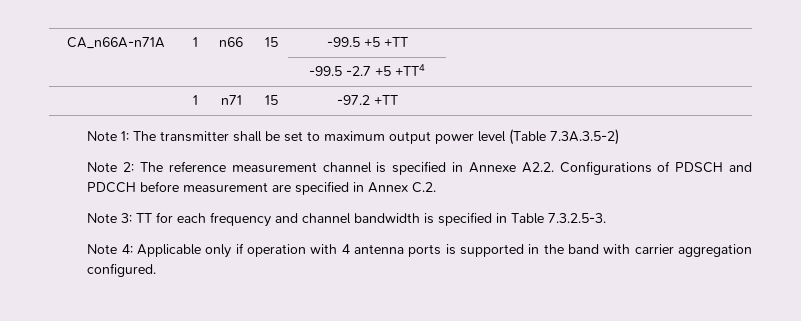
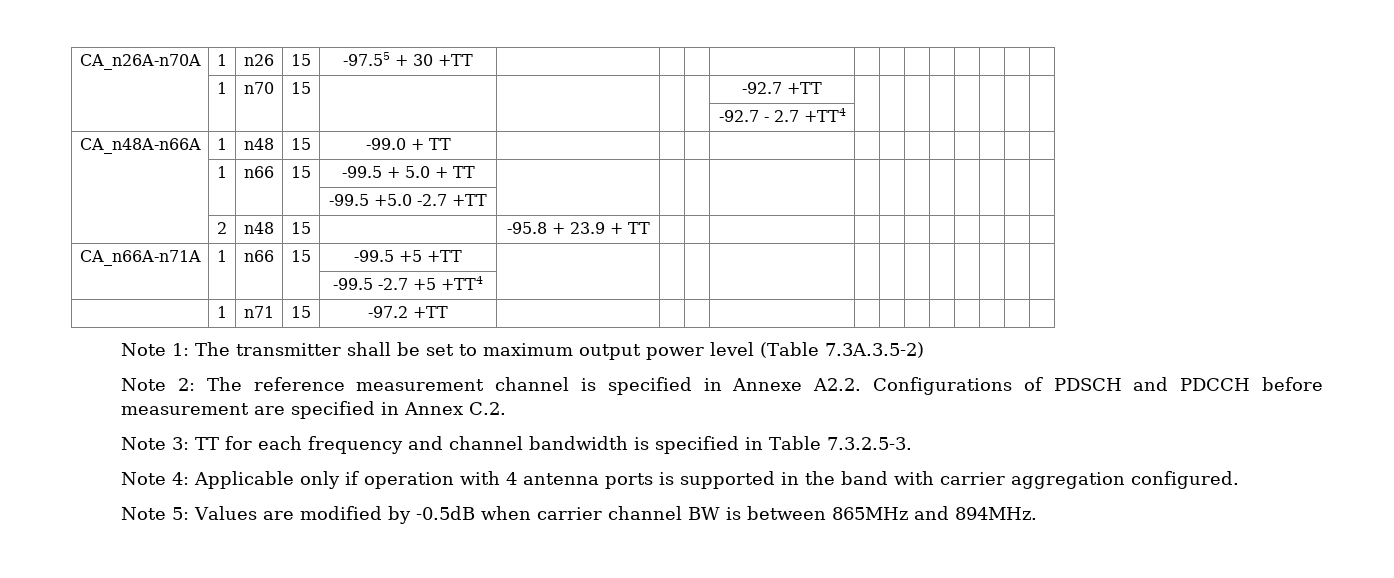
+ CA_n26A-n70A | 1 | n26 | 15 | -97.55 + 30 +TT | | | | | | | | | | | |
+ | 1 | n70 | 15 | | | | | -92.7 +TT | | | | | | | |
+ | | | | | | | | -92.7 - 2.7 +TT4 | | | | | | | |
+ CA_n48A-n66A | 1 | n48 | 15 | -99.0 + TT | | | | | | | | | | | |
+ | 1 | n66 | 15 | -99.5 + 5.0 + TT | | | | | | | | | | | |
+ | | | | -99.5 +5.0 -2.7 +TT | | | | | | | | | | | |
+ | 2 | n48 | 15 | | -95.8 + 23.9 + TT | | | | | | | | | | |
+ Note 5: Values are modified by -0.5dB when carrier channel BW is between 865MHz and 894MHz.

